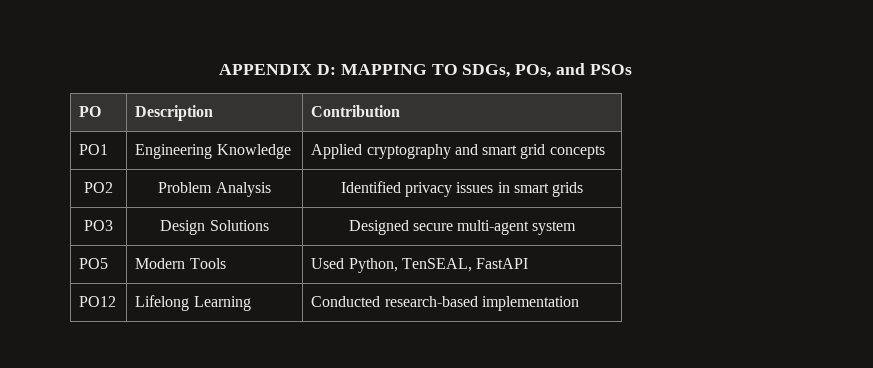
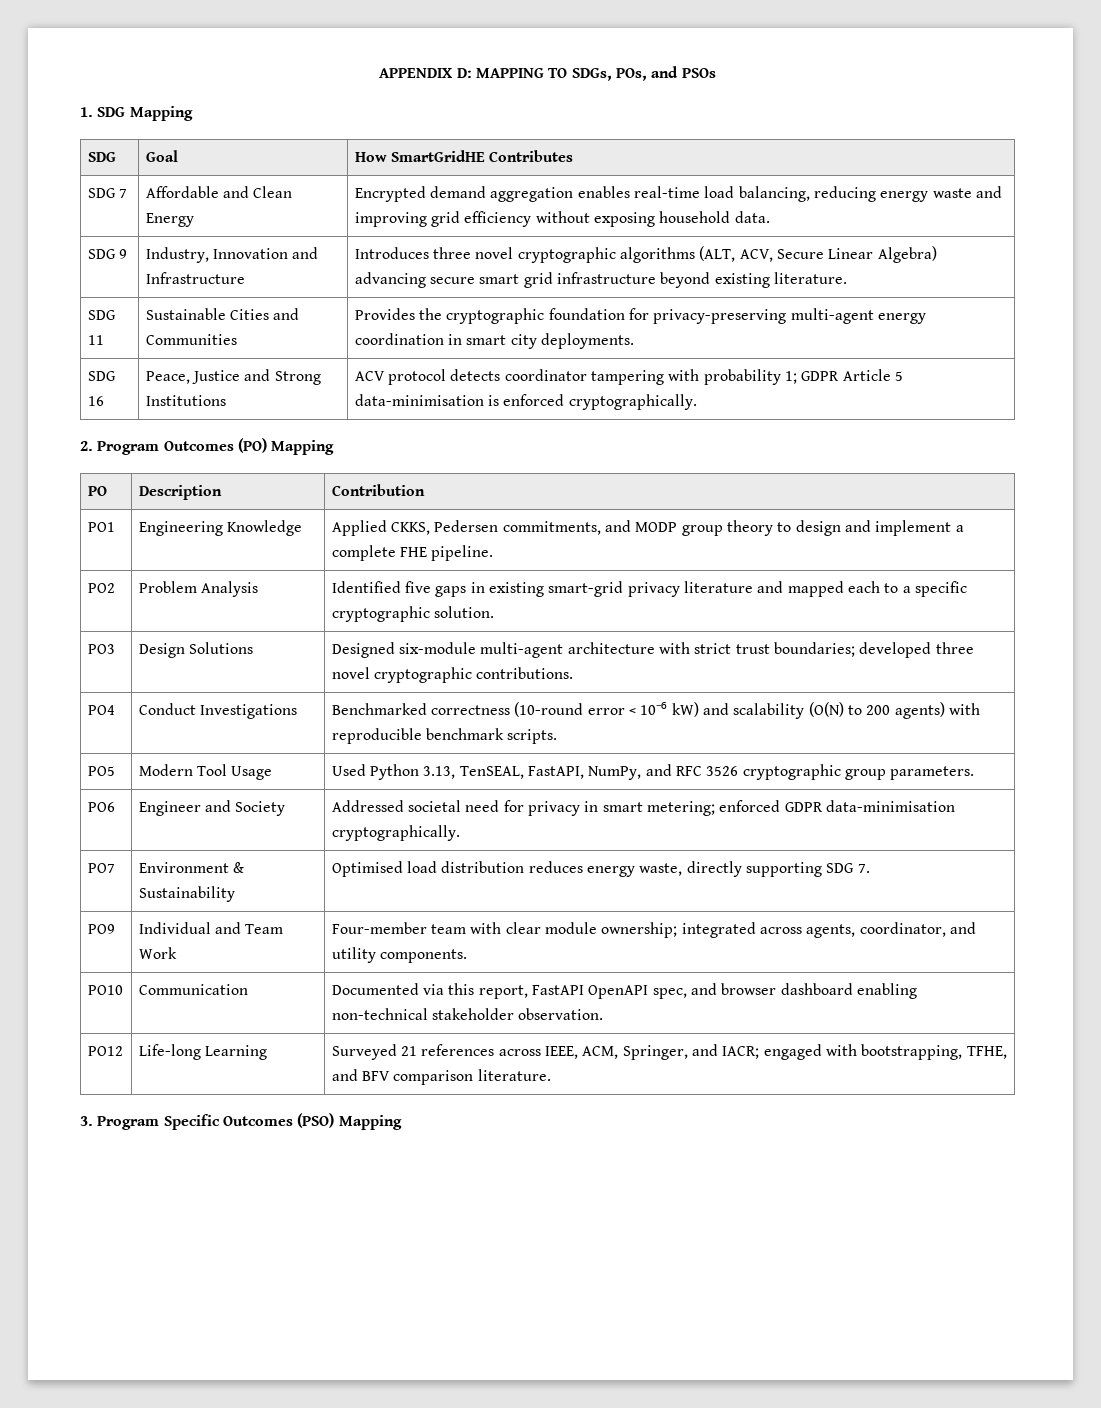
+ 1. SDG Mapping
+ SDG | Goal | How SmartGridHE Contributes
+ SDG 7 | Affordable and Clean Energy | Encrypted demand aggregation enables real-time load balancing, reducing energy waste and improving grid efficiency without exposing household data.
+ SDG 9 | Industry, Innovation and Infrastructure | Introduces three novel cryptographic algorithms (ALT, ACV, Secure Linear Algebra) advancing secure smart grid infrastructure beyond existing literature.
+ SDG 11 | Sustainable Cities and Communities | Provides the cryptographic foundation for privacy-preserving multi-agent energy coordination in smart city deployments.
+ SDG 16 | Peace, Justice and Strong Institutions | ACV protocol detects coordinator tampering with probability 1; GDPR Article 5 data-minimisation is enforced cryptographically.
+ 2. Program Outcomes (PO) Mapping
- PO1 | Engineering Knowledge | Applied cryptography and smart grid concepts
- PO2 | Problem Analysis | Identified privacy issues in smart grids
- PO3 | Design Solutions | Designed secure multi-agent system
+ PO1 | Engineering Knowledge | Applied CKKS, Pedersen commitments, and MODP group theory to design and implement a complete FHE pipeline.
+ PO2 | Problem Analysis | Identified five gaps in existing smart-grid privacy literature and mapped each to a specific cryptographic solution.
+ PO3 | Design Solutions | Designed six-module multi-agent architecture with strict trust boundaries; developed three novel cryptographic contributions.
+ PO4 | Conduct Investigations | Benchmarked correctness (10-round error < 10⁻⁶ kW) and scalability (O(N) to 200 agents) with reproducible benchmark scripts.
- PO5 | Modern Tools | Used Python, TenSEAL, FastAPI
+ PO5 | Modern Tool Usage | Used Python 3.13, TenSEAL, FastAPI, NumPy, and RFC 3526 cryptographic group parameters.
+ PO6 | Engineer and Society | Addressed societal need for privacy in smart metering; enforced GDPR data-minimisation cryptographically.
+ PO7 | Environment & Sustainability | Optimised load distribution reduces energy waste, directly supporting SDG 7.
+ PO9 | Individual and Team Work | Four-member team with clear module ownership; integrated across agents, coordinator, and utility components.
+ PO10 | Communication | Documented via this report, FastAPI OpenAPI spec, and browser dashboard enabling non-technical stakeholder observation.
- PO12 | Lifelong Learning | Conducted research-based implementation
+ PO12 | Life-long Learning | Surveyed 21 references across IEEE, ACM, Springer, and IACR; engaged with bootstrapping, TFHE, and BFV comparison literature.
+ 3. Program Specific Outcomes (PSO) Mapping

